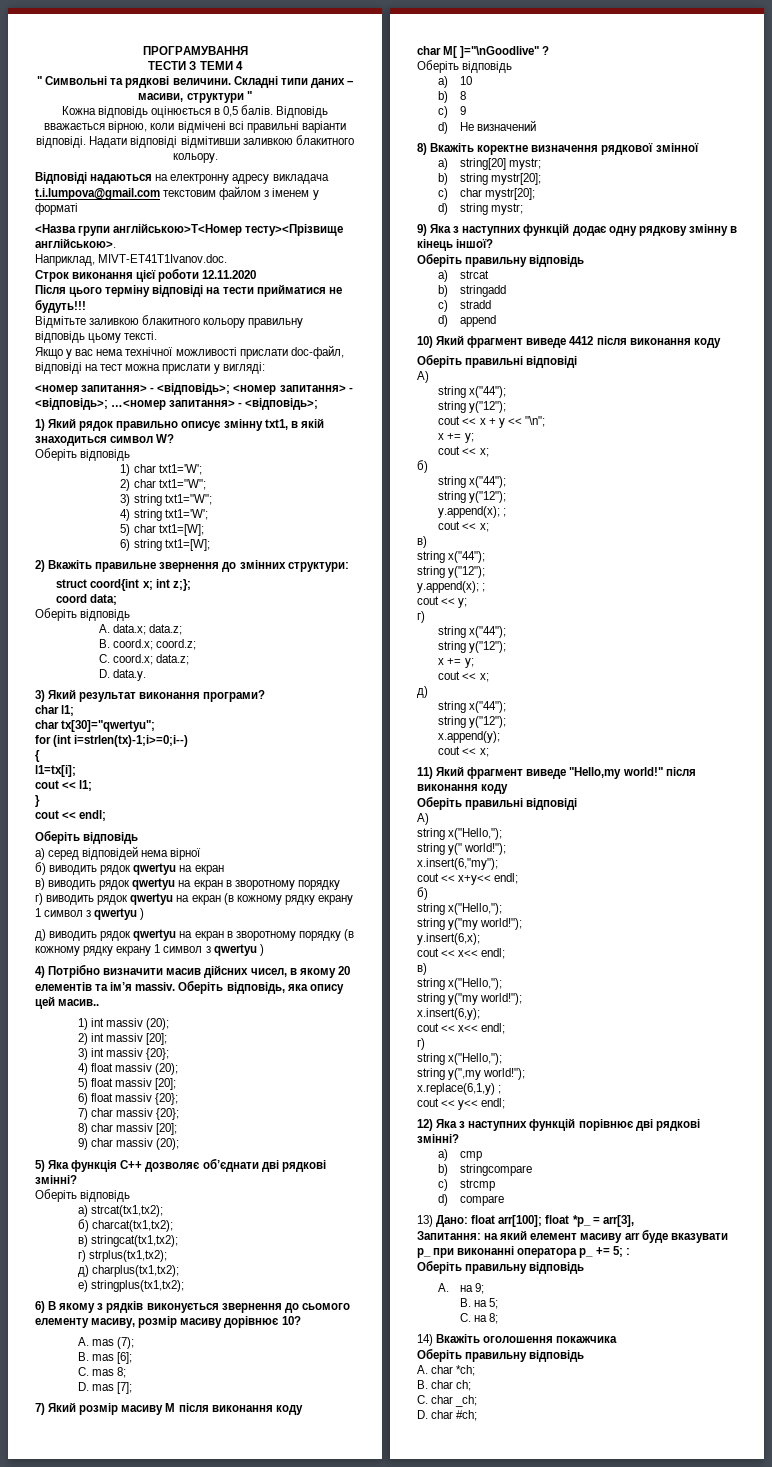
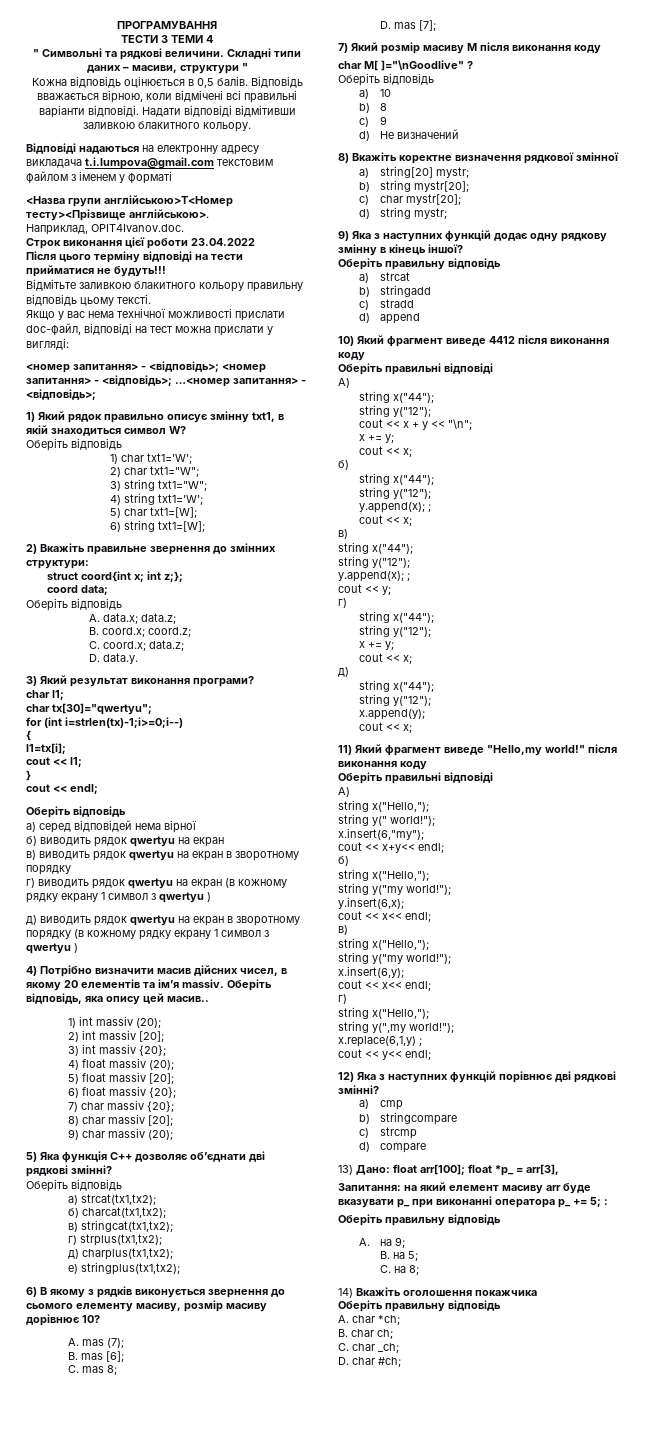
- Наприклад, MIVT-ET41T1Ivanov.doc.
+ Наприклад, OPIT4Ivanov.doc.
- Строк виконання цієї роботи 12.11.2020
+ Строк виконання цієї роботи 23.04.2022

